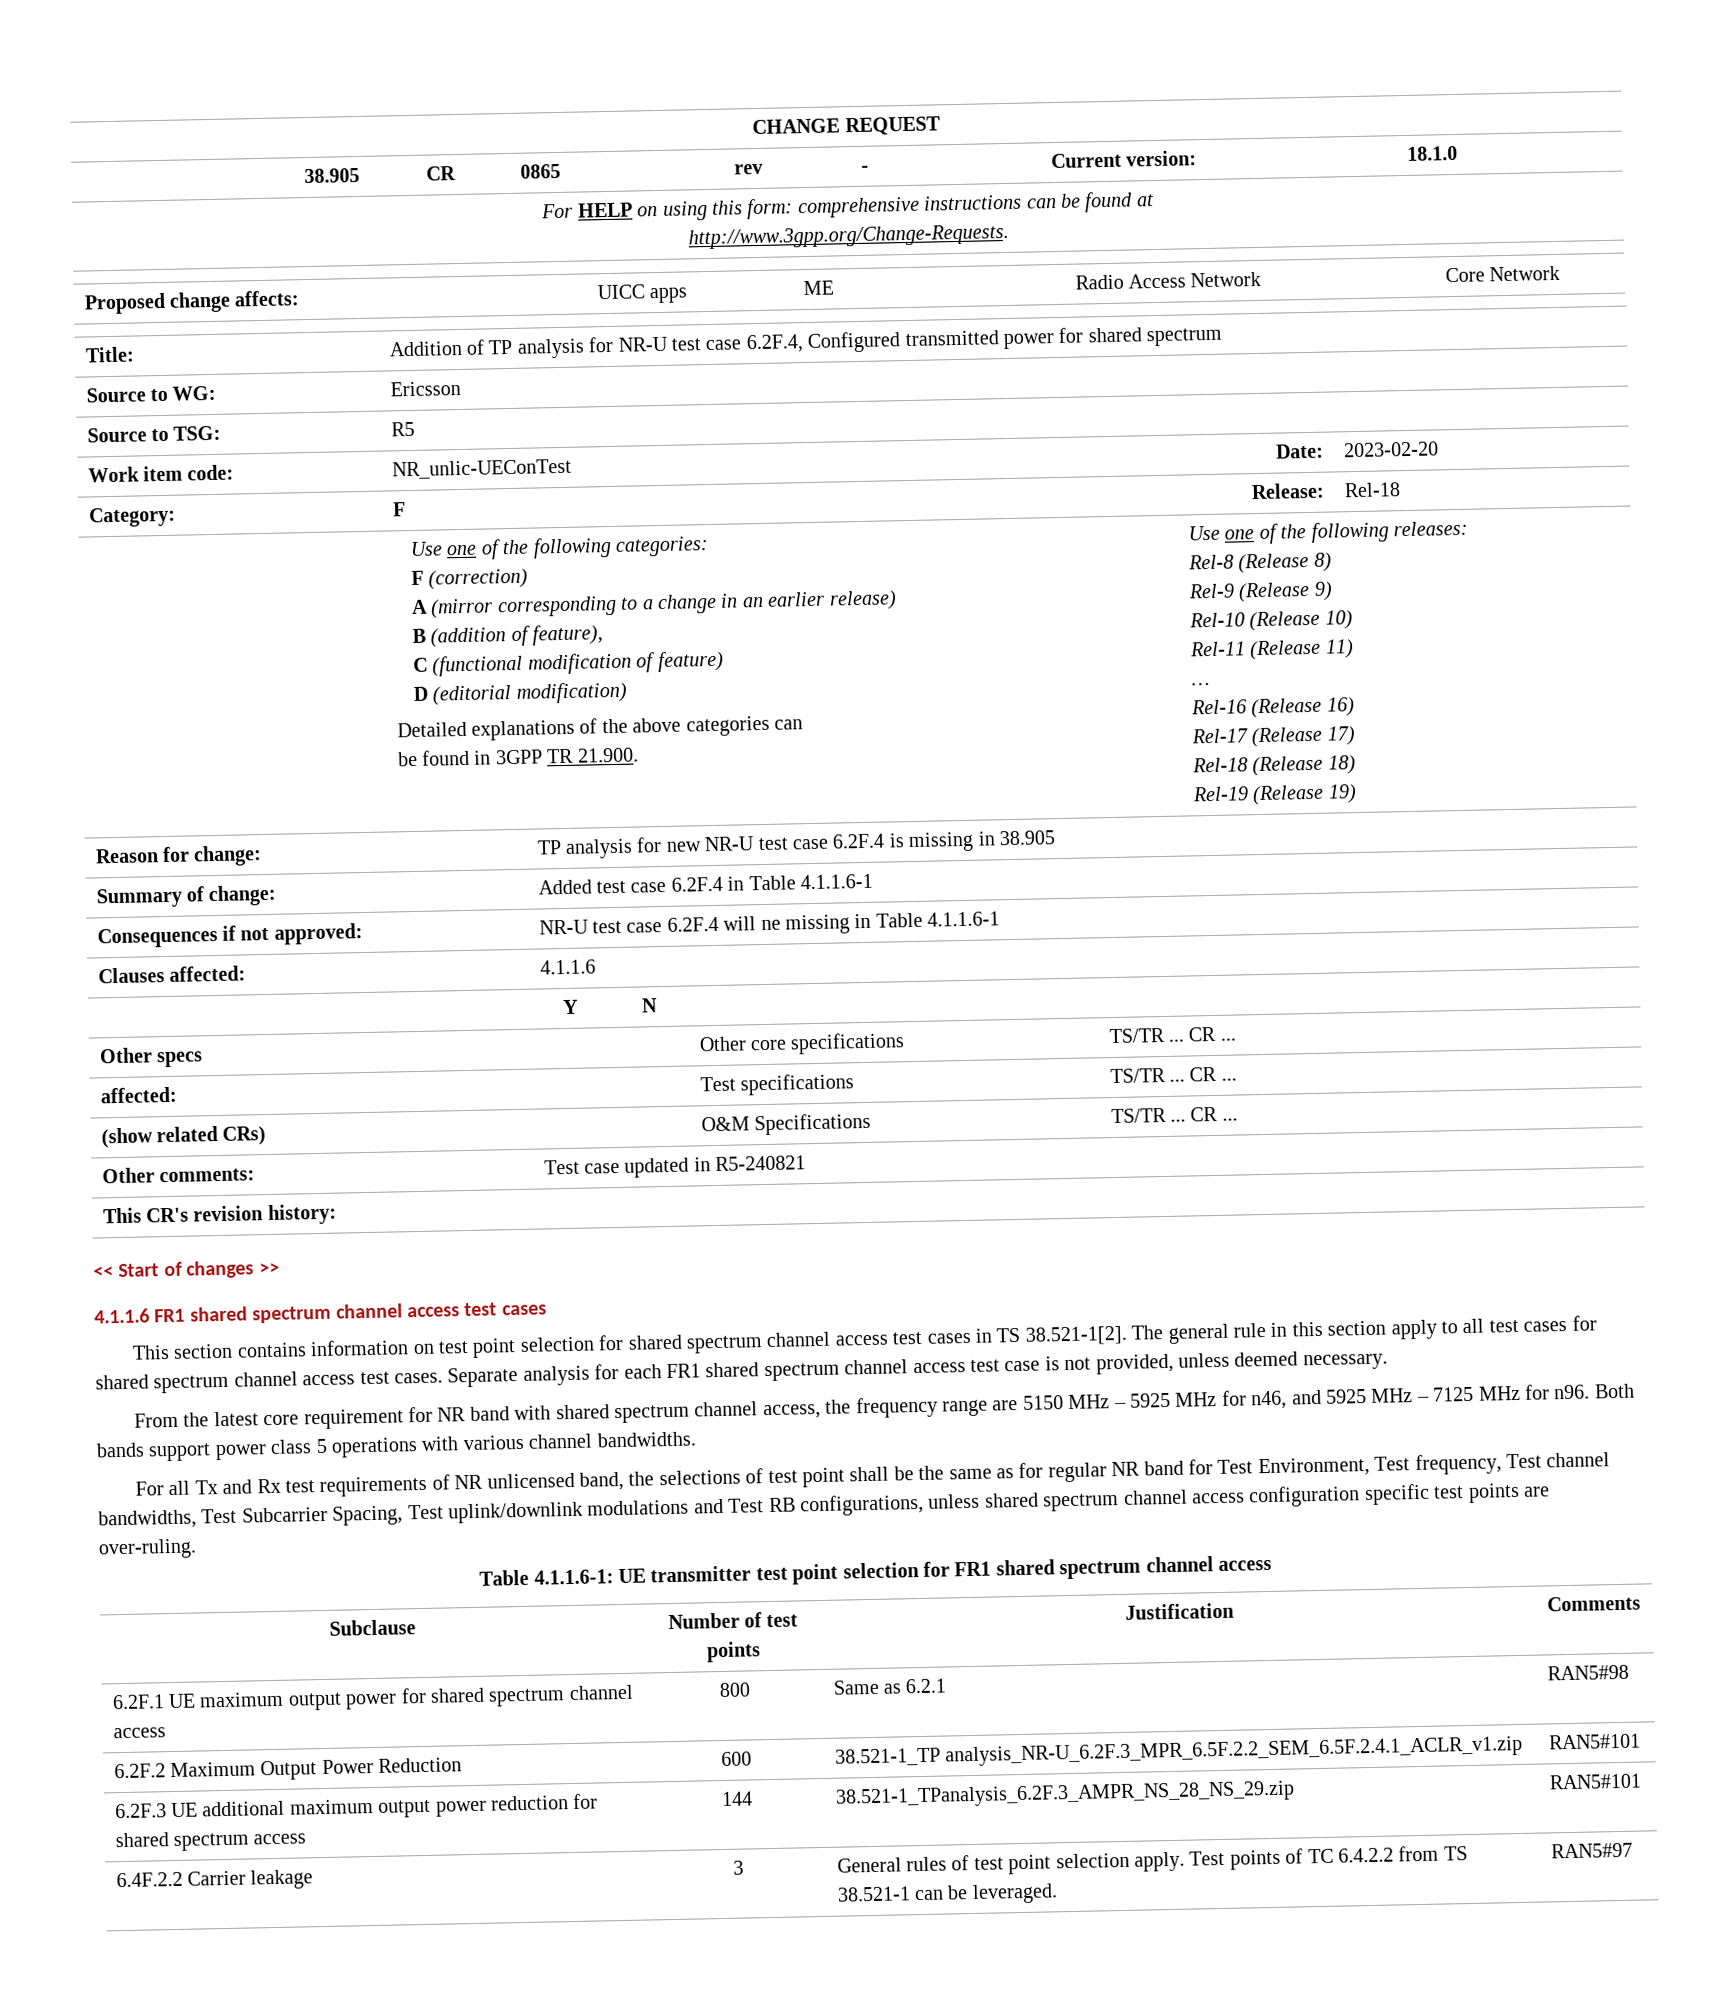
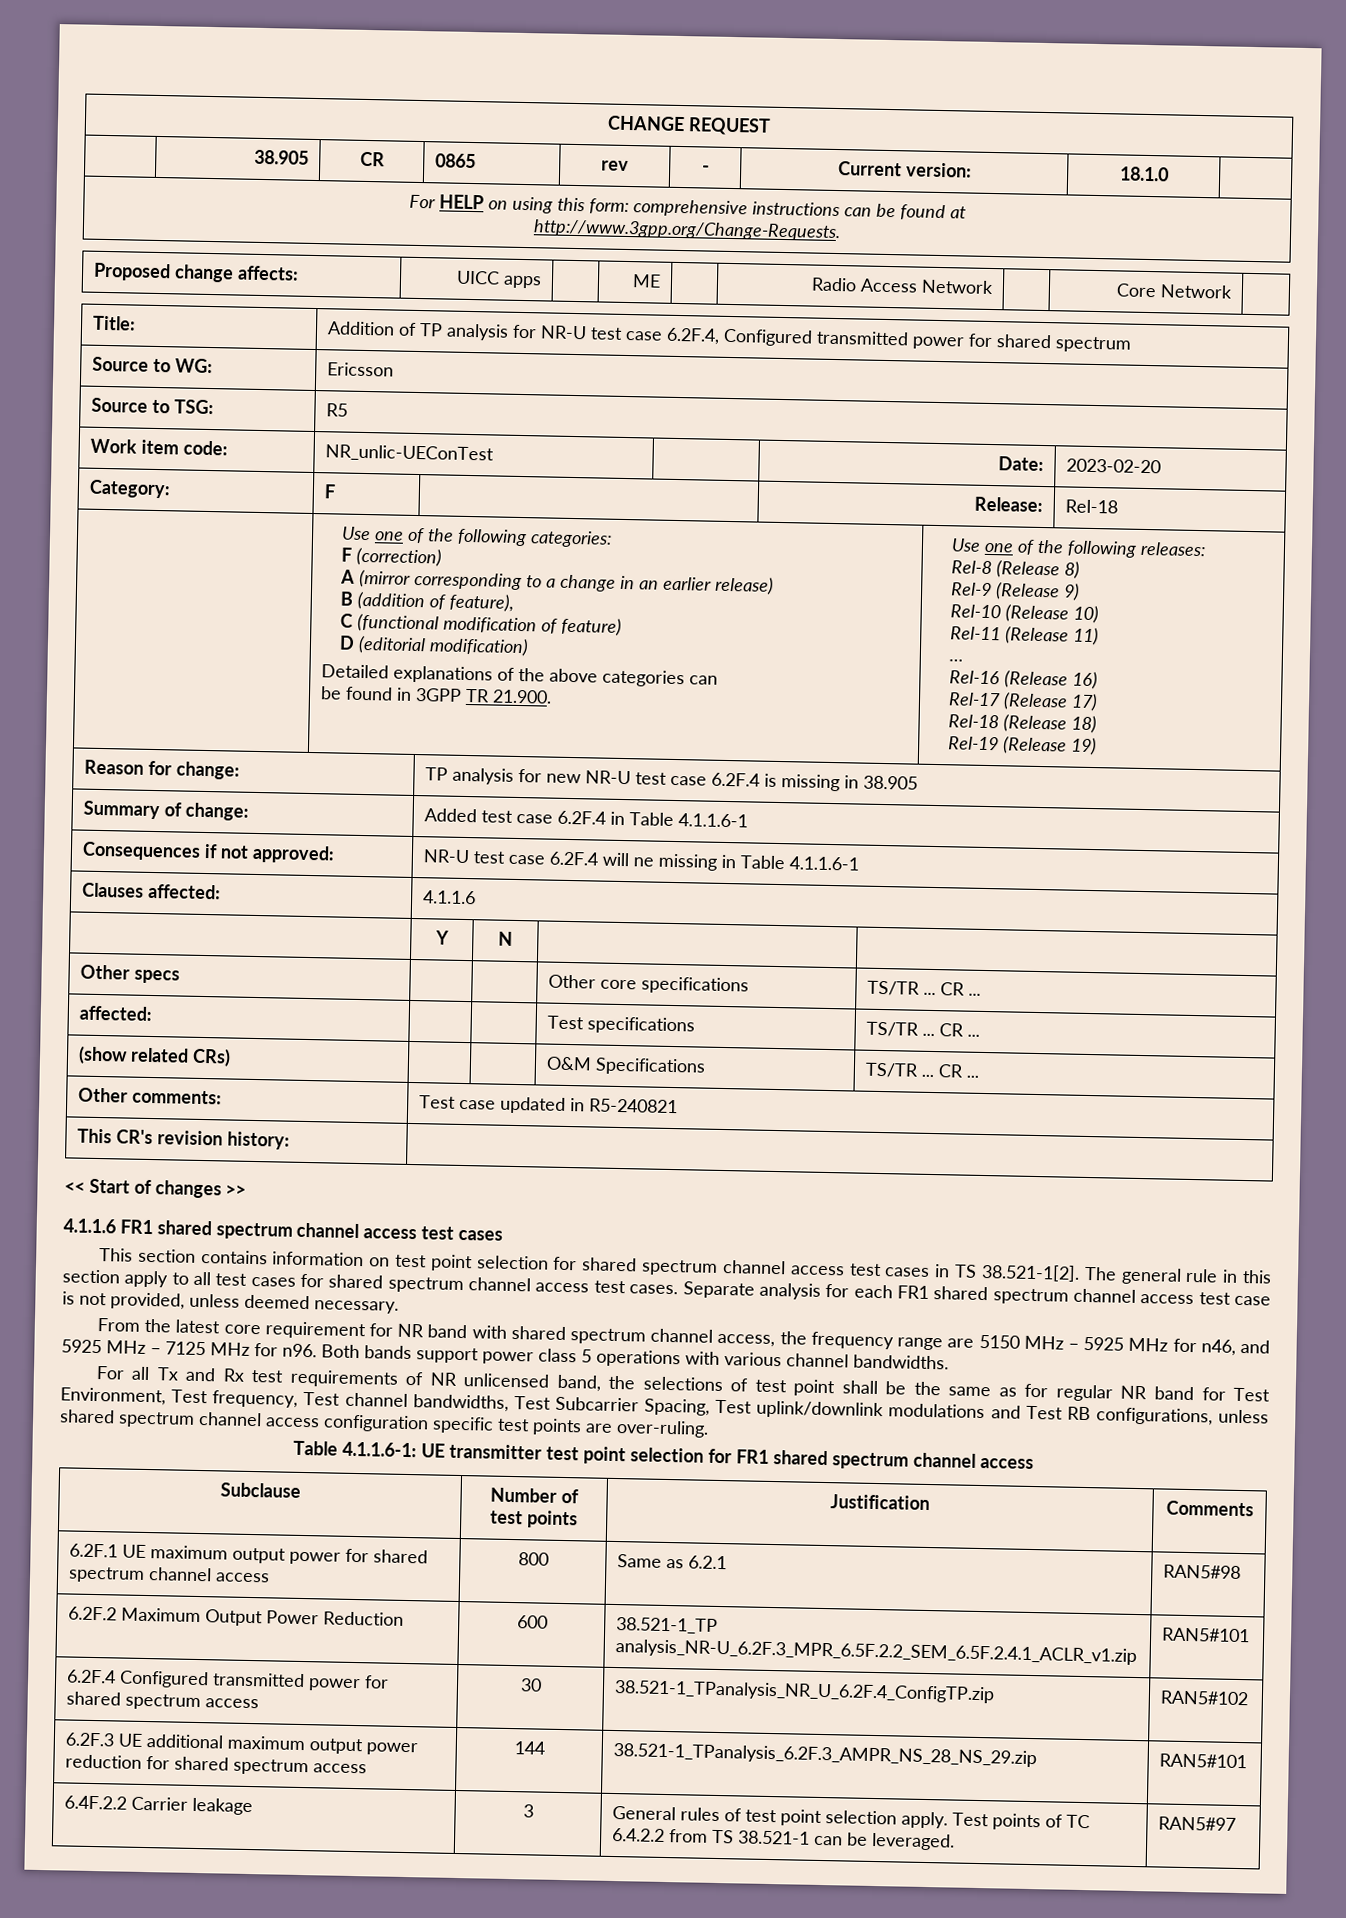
+ 6.2F.4 Configured transmitted power for shared spectrum access | 30 | 38.521-1_TPanalysis_NR_U_6.2F.4_ConfigTP.zip | RAN5#102

